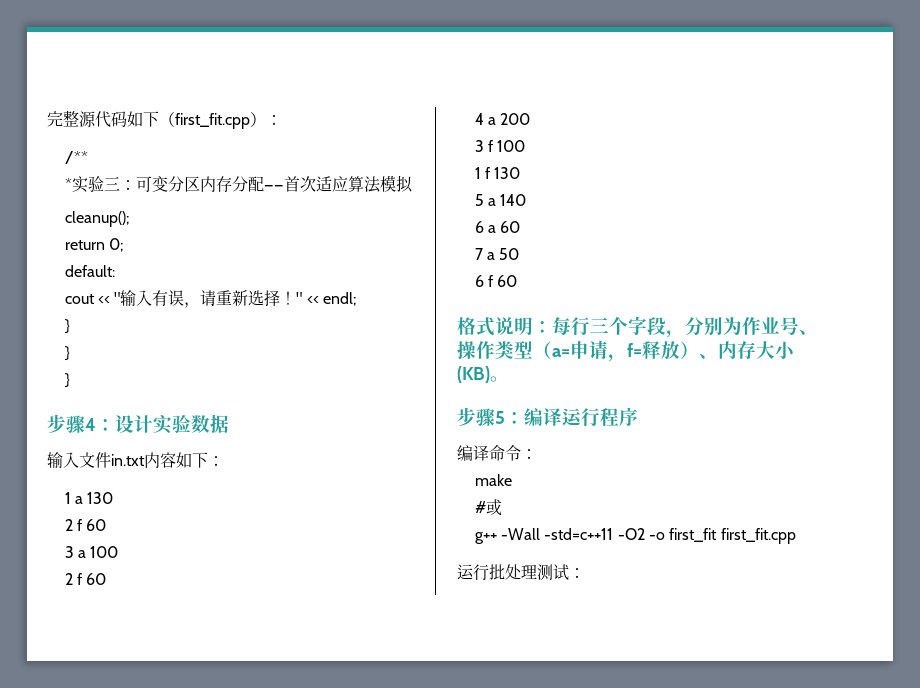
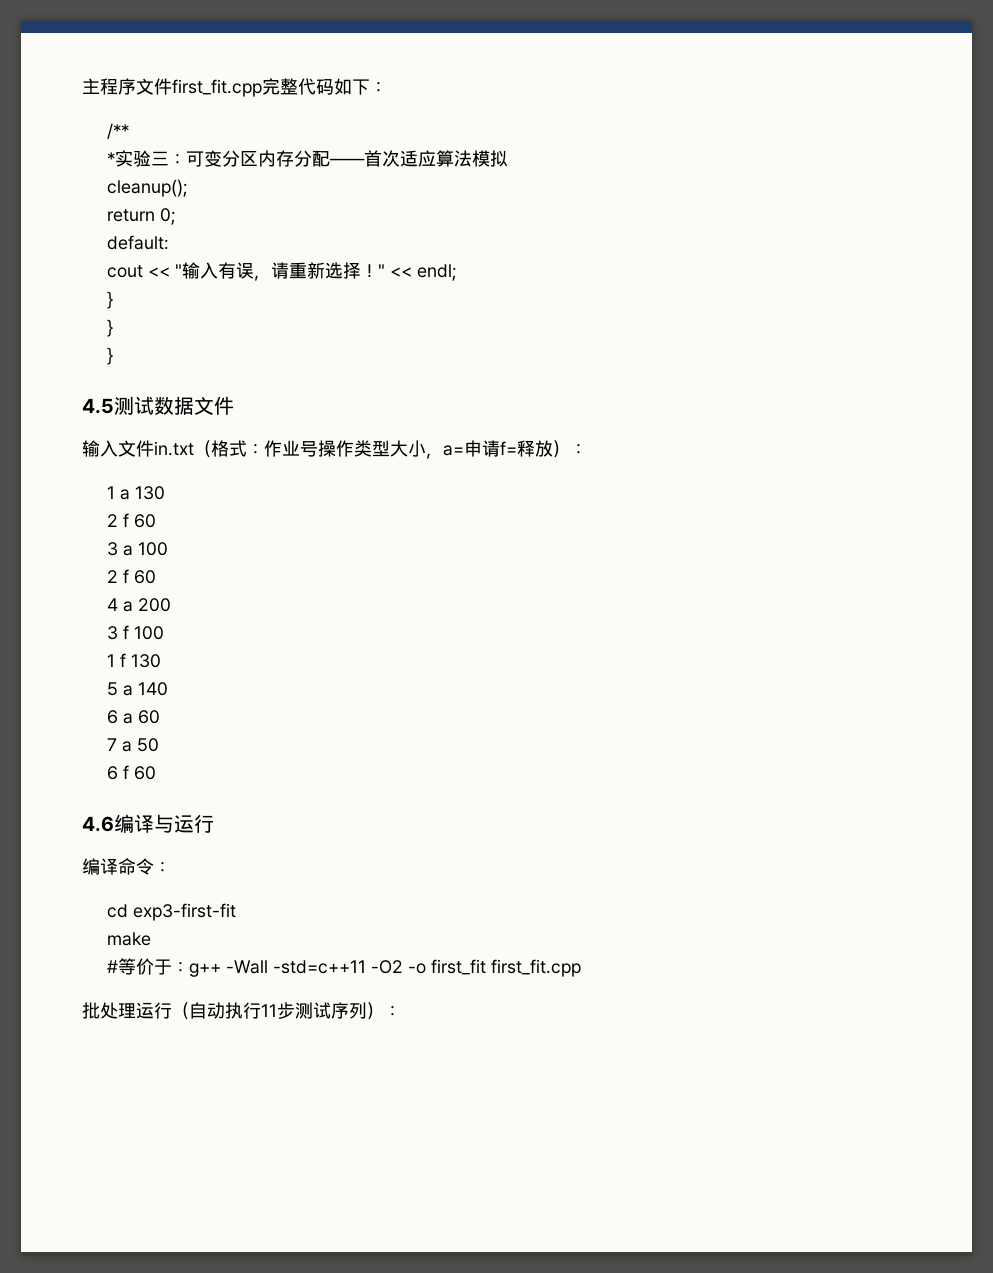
- 完整源代码如下（first_fit.cpp）：
+ 主程序文件first_fit.cpp完整代码如下：
- 步骤4：设计实验数据
+ 4.5测试数据文件
- 输入文件in.txt内容如下：
+ 输入文件in.txt（格式：作业号操作类型大小，a=申请f=释放）：
- 格式说明：每行三个字段，分别为作业号、操作类型（a=申请，f=释放）、内存大小(KB)。
- 步骤5：编译运行程序
+ 4.6编译与运行
+ cd exp3-first-fit
- #或
- g++ -Wall -std=c++11 -O2 -o first_fit first_fit.cpp
+ #等价于：g++ -Wall -std=c++11 -O2 -o first_fit first_fit.cpp
- 运行批处理测试：
+ 批处理运行（自动执行11步测试序列）：

